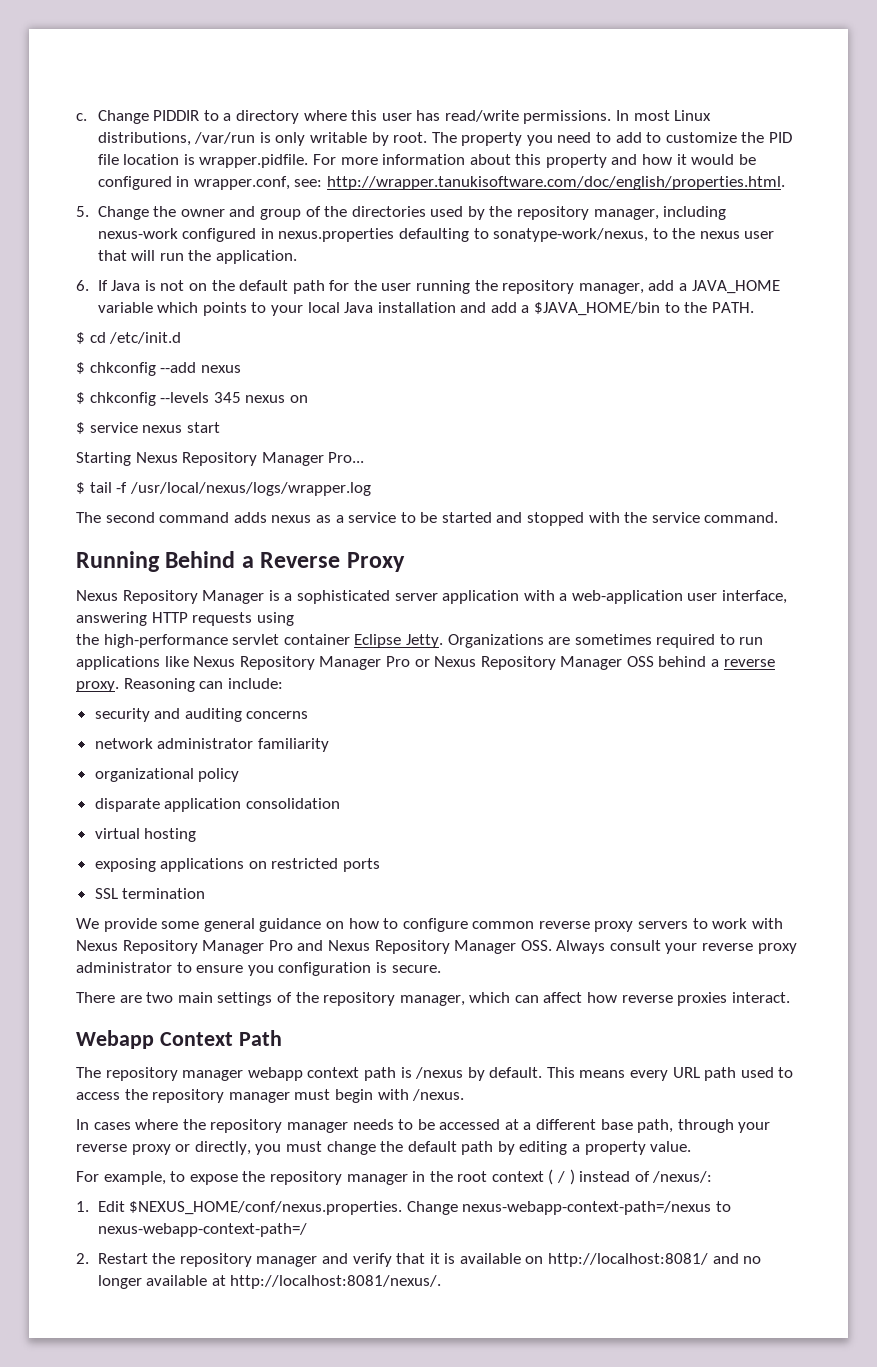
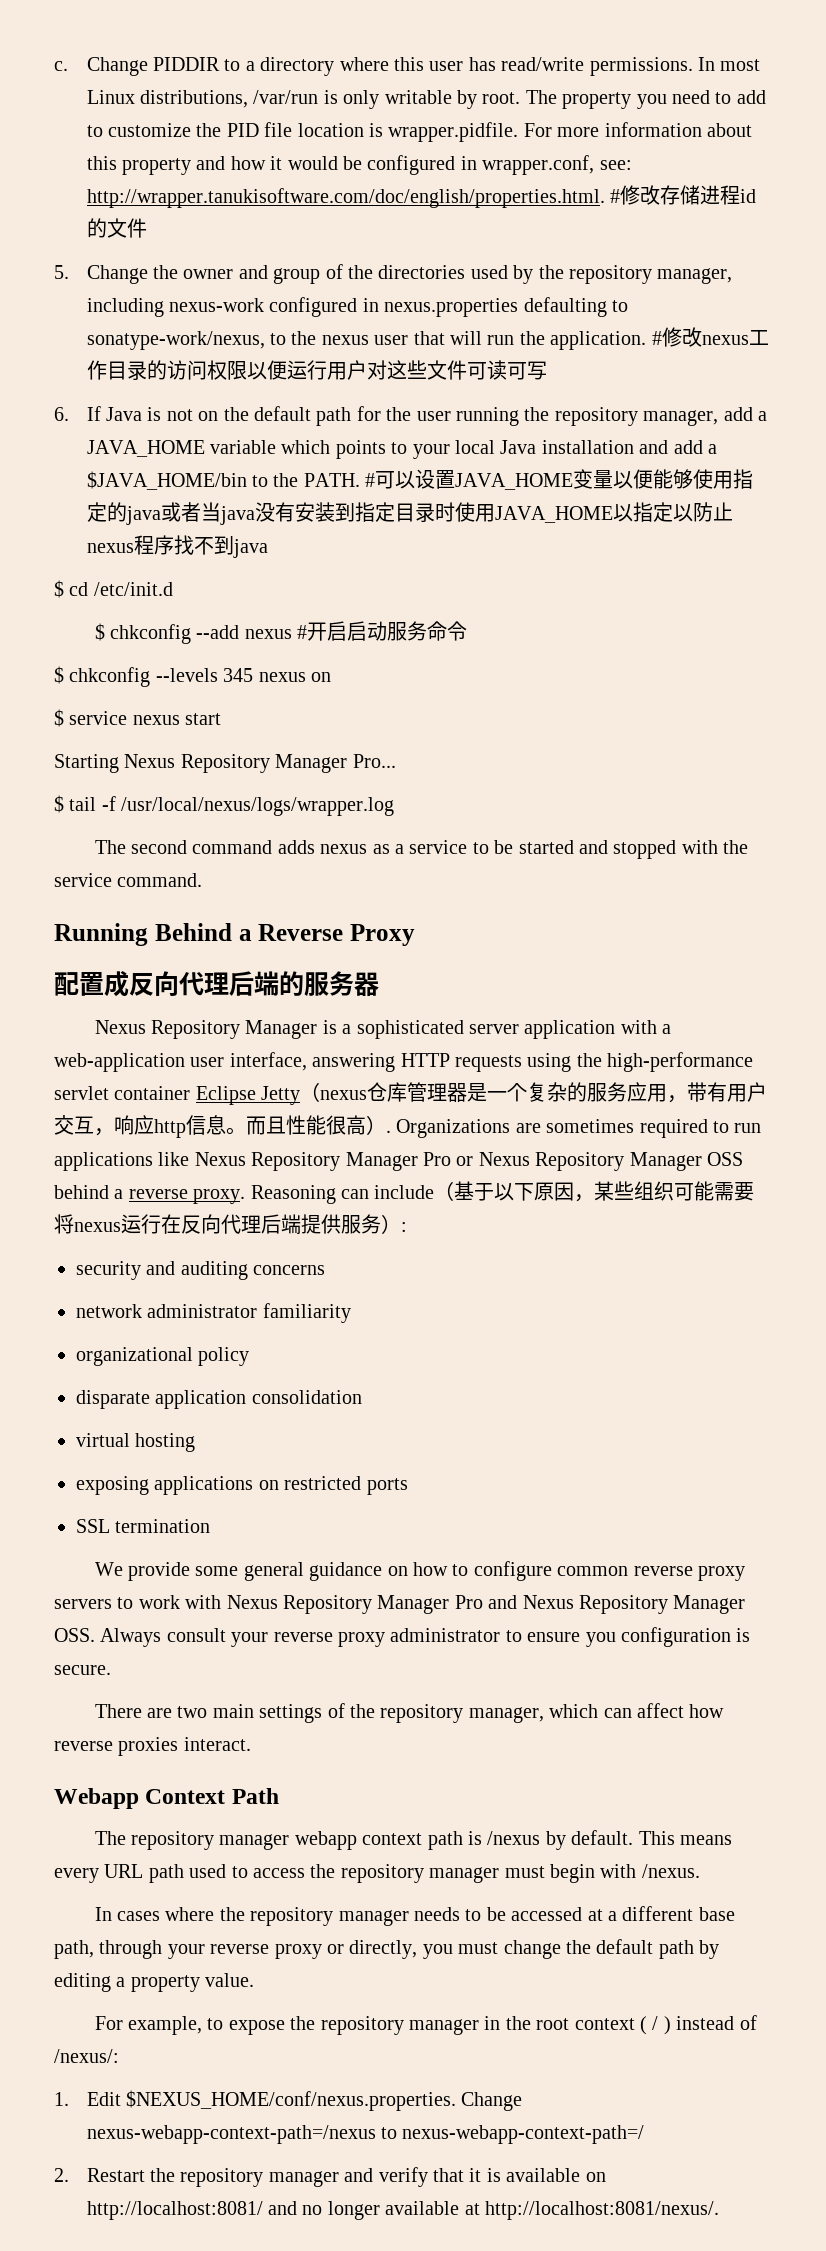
- The property you need to add to customize the PID file location is wrapper.pidfile. For more information about this property and how it would be configured in wrapper.conf, see: http://wrapper.tanukisoftware.com/doc/english/properties.html.
+ The property you need to add to customize the PID file location is wrapper.pidfile. For more information about this property and how it would be configured in wrapper.conf, see: http://wrapper.tanukisoftware.com/doc/english/properties.html. #修改存储进程id的文件
+ #修改nexus工作目录的访问权限以便运行用户对这些文件可读可写
+ #可以设置JAVA_HOME变量以便能够使用指定的java或者当java没有安装到指定目录时使用JAVA_HOME以指定以防止nexus程序找不到java
- $ chkconfig --add nexus
+ $ chkconfig --add nexus #开启启动服务命令
+ 配置成反向代理后端的服务器
- Nexus Repository Manager is a sophisticated server application with a web-application user interface, answering HTTP requests using
- the high-performance servlet container Eclipse Jetty.
+ Nexus Repository Manager is a sophisticated server application with a web-application user interface, answering HTTP requests using the high-performance servlet container Eclipse Jetty（nexus仓库管理器是一个复杂的服务应用，带有用户交互，响应http信息。而且性能很高）.
- Reasoning can include:
+ Reasoning can include（基于以下原因，某些组织可能需要将nexus运行在反向代理后端提供服务）:

